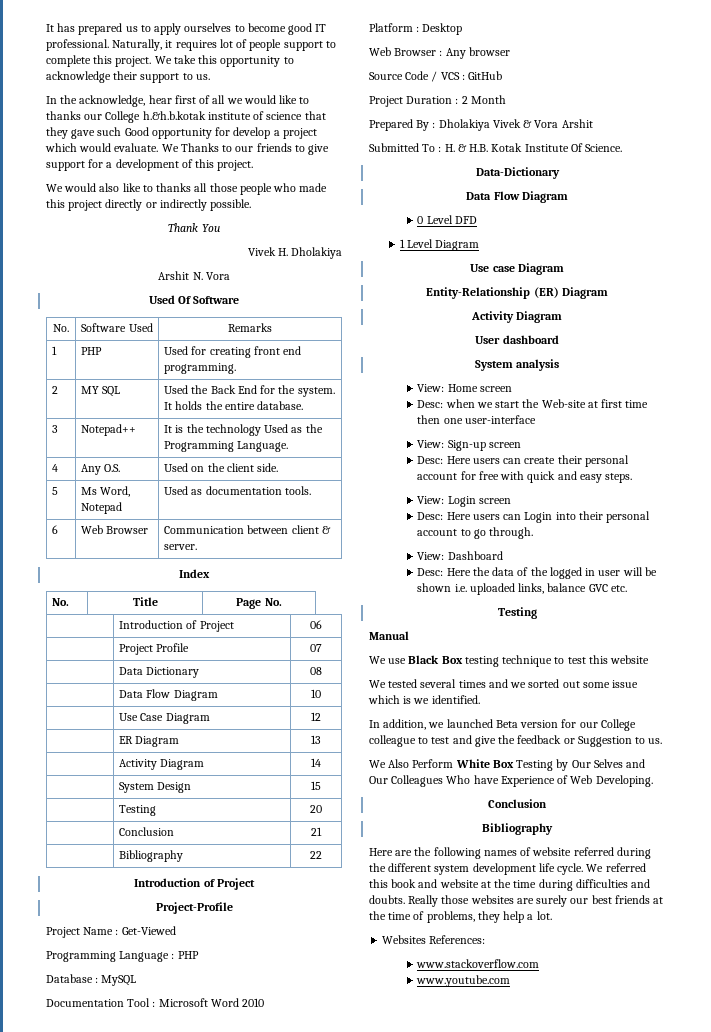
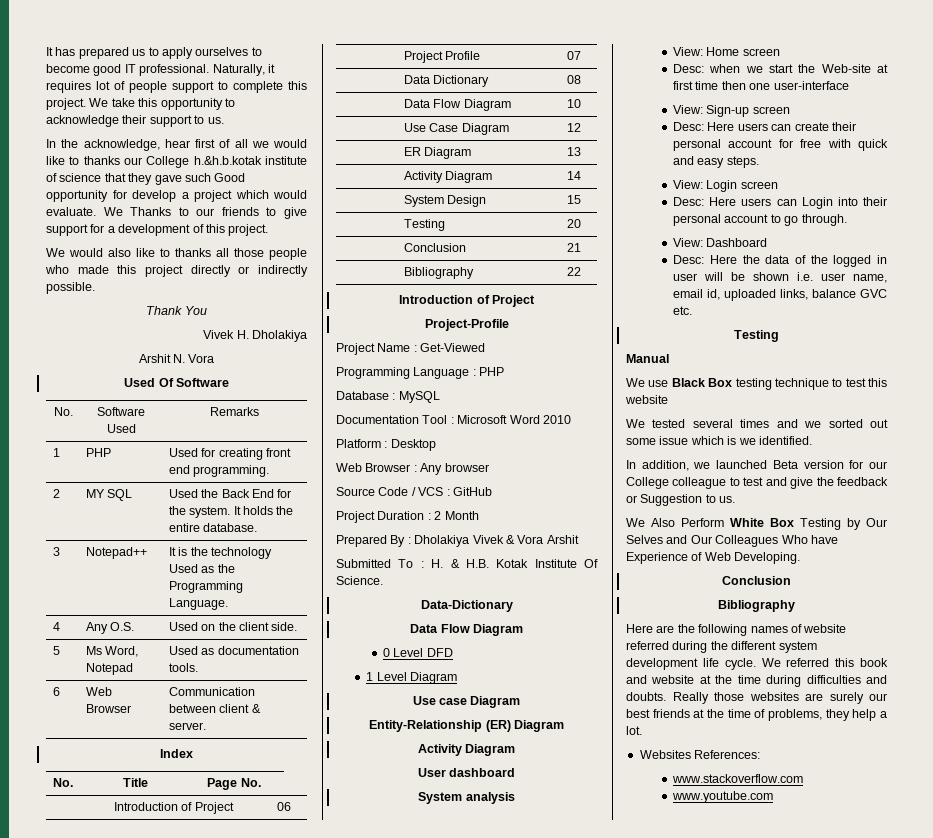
- Desc: Here the data of the logged in user will be shown i.e. uploaded links, balance GVC etc.
+ Desc: Here the data of the logged in user will be shown i.e. user name, email id, uploaded links, balance GVC etc.

